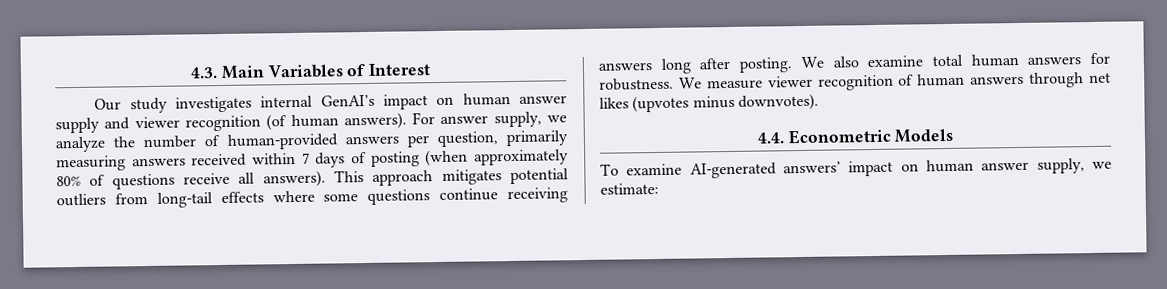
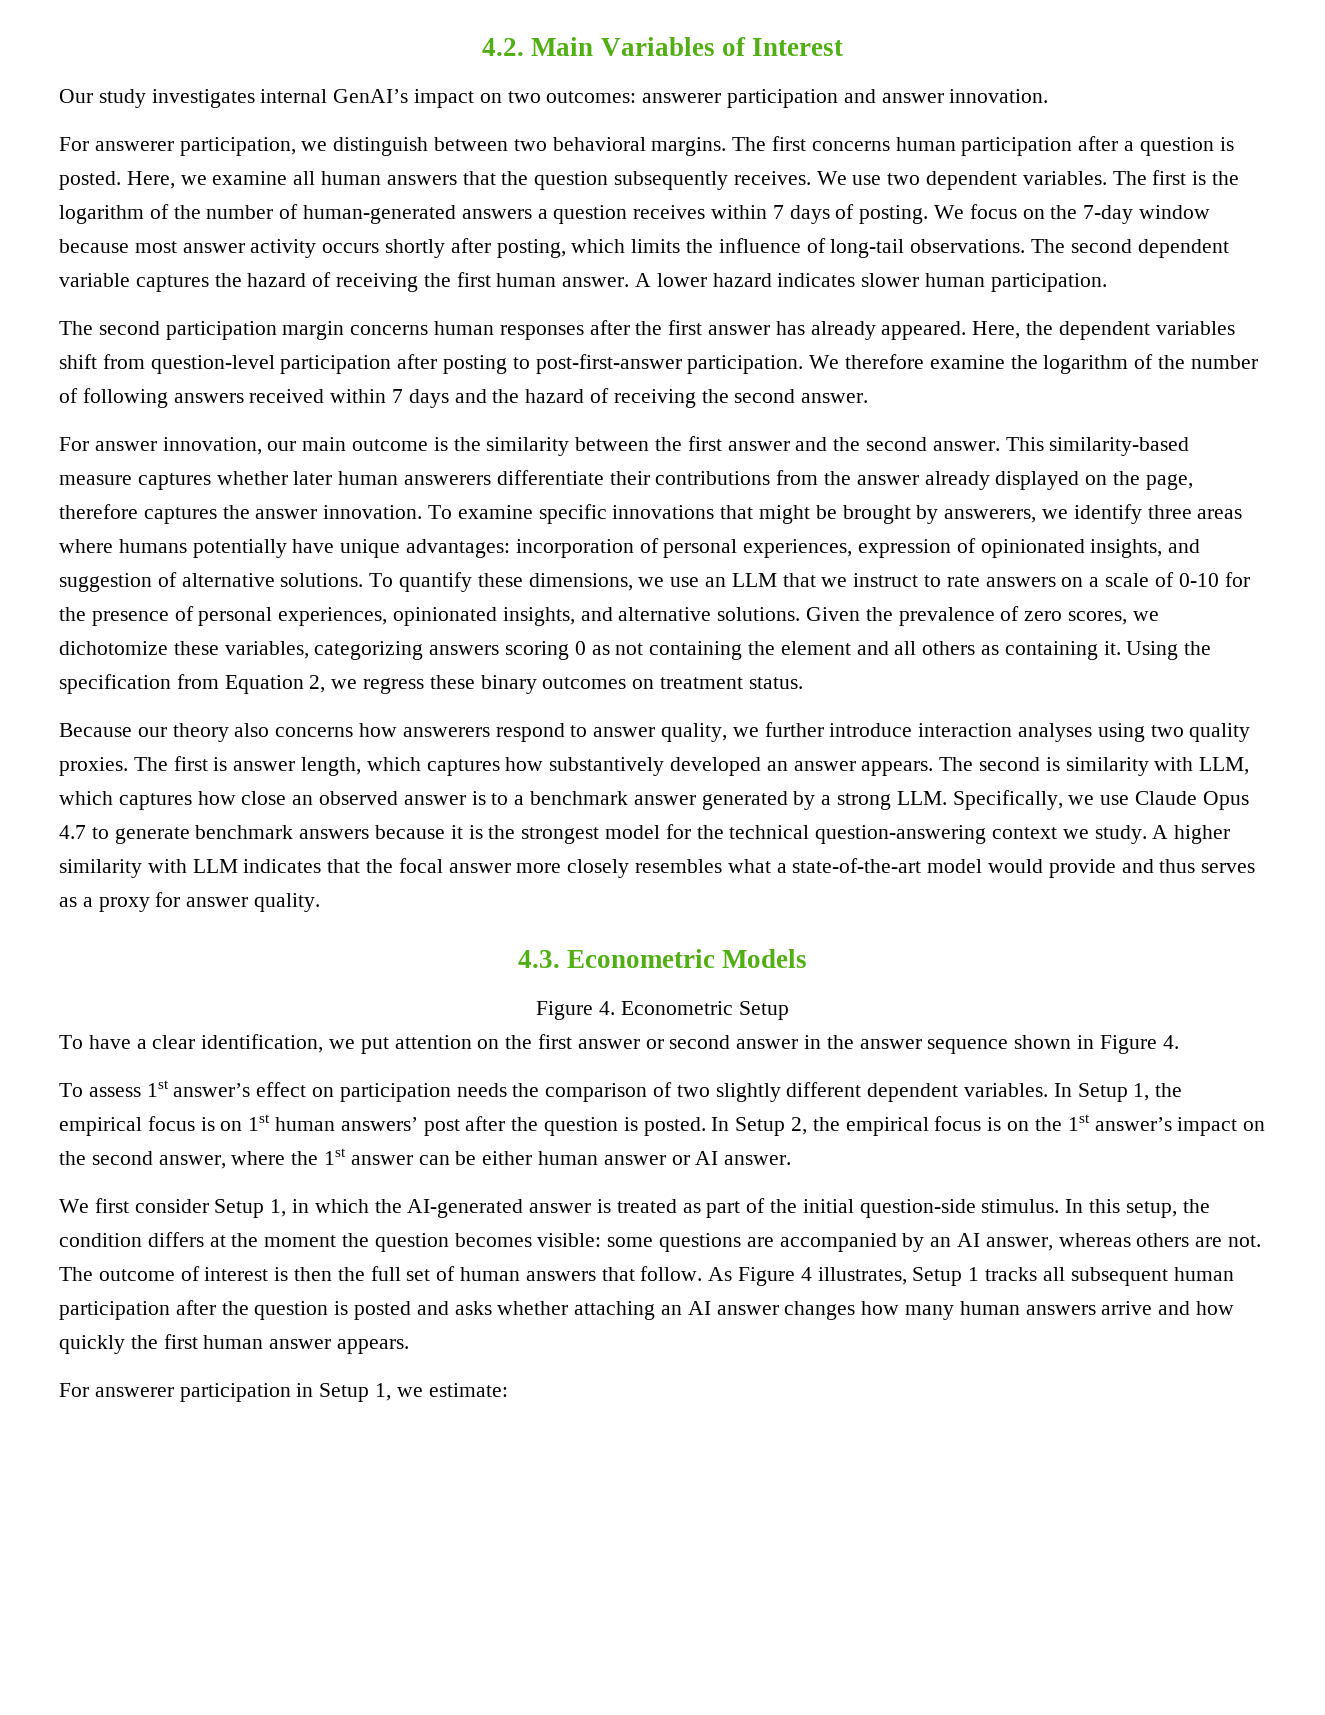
- 4.3. Main Variables of Interest
+ 4.2. Main Variables of Interest
- Our study investigates internal GenAI’s impact on human answer supply and viewer recognition (of human answers). For answer supply, we analyze the number of human-provided answers per question, primarily measuring answers received within 7 days of posting (when approximately 80% of questions receive all answers). This approach mitigates potential outliers from long-tail effects where some questions continue receiving answers long after posting. We also examine total human answers for robustness. We measure viewer recognition of human answers through net likes (upvotes minus downvotes).
- 4.4. Econometric Models
- To examine AI-generated answers’ impact on human answer supply, we estimate:
+ Our study investigates internal GenAI’s impact on two outcomes: answerer participation and answer innovation.
+ For answerer participation, we distinguish between two behavioral margins. The first concerns human participation after a question is posted. Here, we examine all human answers that the question subsequently receives. We use two dependent variables. The first is the logarithm of the number of human-generated answers a question receives within 7 days of posting. We focus on the 7-day window because most answer activity occurs shortly after posting, which limits the influence of long-tail observations. The second dependent variable captures the hazard of receiving the first human answer. A lower hazard indicates slower human participation.
+ The second participation margin concerns human responses after the first answer has already appeared. Here, the dependent variables shift from question-level participation after posting to post-first-answer participation. We therefore examine the logarithm of the number of following answers received within 7 days and the hazard of receiving the second answer.
+ For answer innovation, our main outcome is the similarity between the first answer and the second answer. This similarity-based measure captures whether later human answerers differentiate their contributions from the answer already displayed on the page, therefore captures the answer innovation. To examine specific innovations that might be brought by answerers, we identify three areas where humans potentially have unique advantages: incorporation of personal experiences, expression of opinionated insights, and suggestion of alternative solutions. To quantify these dimensions, we use an LLM that we instruct to rate answers on a scale of 0-10 for the presence of personal experiences, opinionated insights, and alternative solutions. Given the prevalence of zero scores, we dichotomize these variables, categorizing answers scoring 0 as not containing the element and all others as containing it. Using the specification from Equation 2, we regress these binary outcomes on treatment status.
+ Because our theory also concerns how answerers respond to answer quality, we further introduce interaction analyses using two quality proxies. The first is answer length, which captures how substantively developed an answer appears. The second is similarity with LLM, which captures how close an observed answer is to a benchmark answer generated by a strong LLM. Specifically, we use Claude Opus 4.7 to generate benchmark answers because it is the strongest model for the technical question-answering context we study. A higher similarity with LLM indicates that the focal answer more closely resembles what a state-of-the-art model would provide and thus serves as a proxy for answer quality.
+ 4.3. Econometric Models
+ Figure 4. Econometric Setup
+ To have a clear identification, we put attention on the first answer or second answer in the answer sequence shown in Figure 4.
+ To assess 1st answer’s effect on participation needs the comparison of two slightly different dependent variables. In Setup 1, the empirical focus is on 1st human answers’ post after the question is posted. In Setup 2, the empirical focus is on the 1st answer’s impact on the second answer, where the 1st answer can be either human answer or AI answer.
+ We first consider Setup 1, in which the AI-generated answer is treated as part of the initial question-side stimulus. In this setup, the condition differs at the moment the question becomes visible: some questions are accompanied by an AI answer, whereas others are not. The outcome of interest is then the full set of human answers that follow. As Figure 4 illustrates, Setup 1 tracks all subsequent human participation after the question is posted and asks whether attaching an AI answer changes how many human answers arrive and how quickly the first human answer appears.
+ For answerer participation in Setup 1, we estimate:

